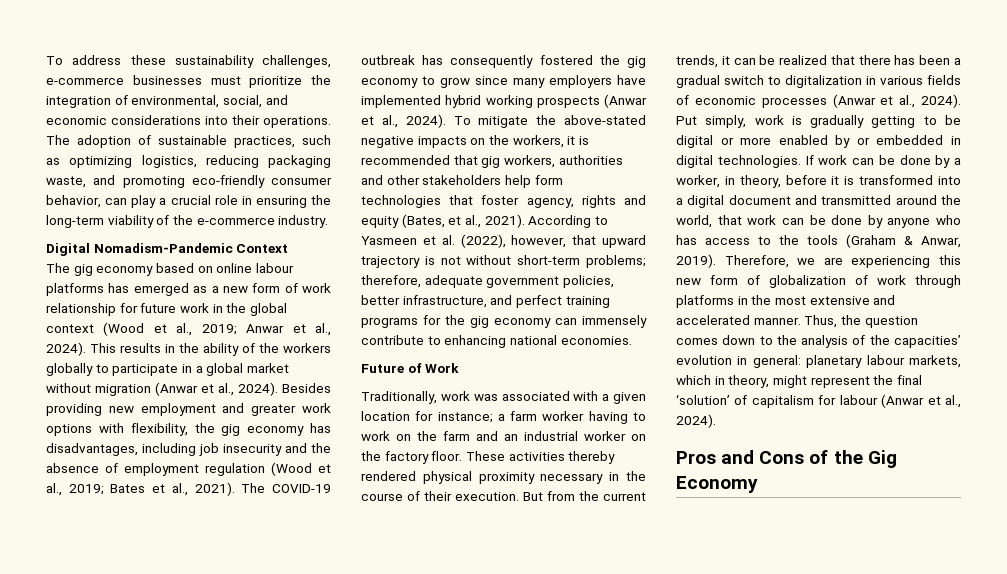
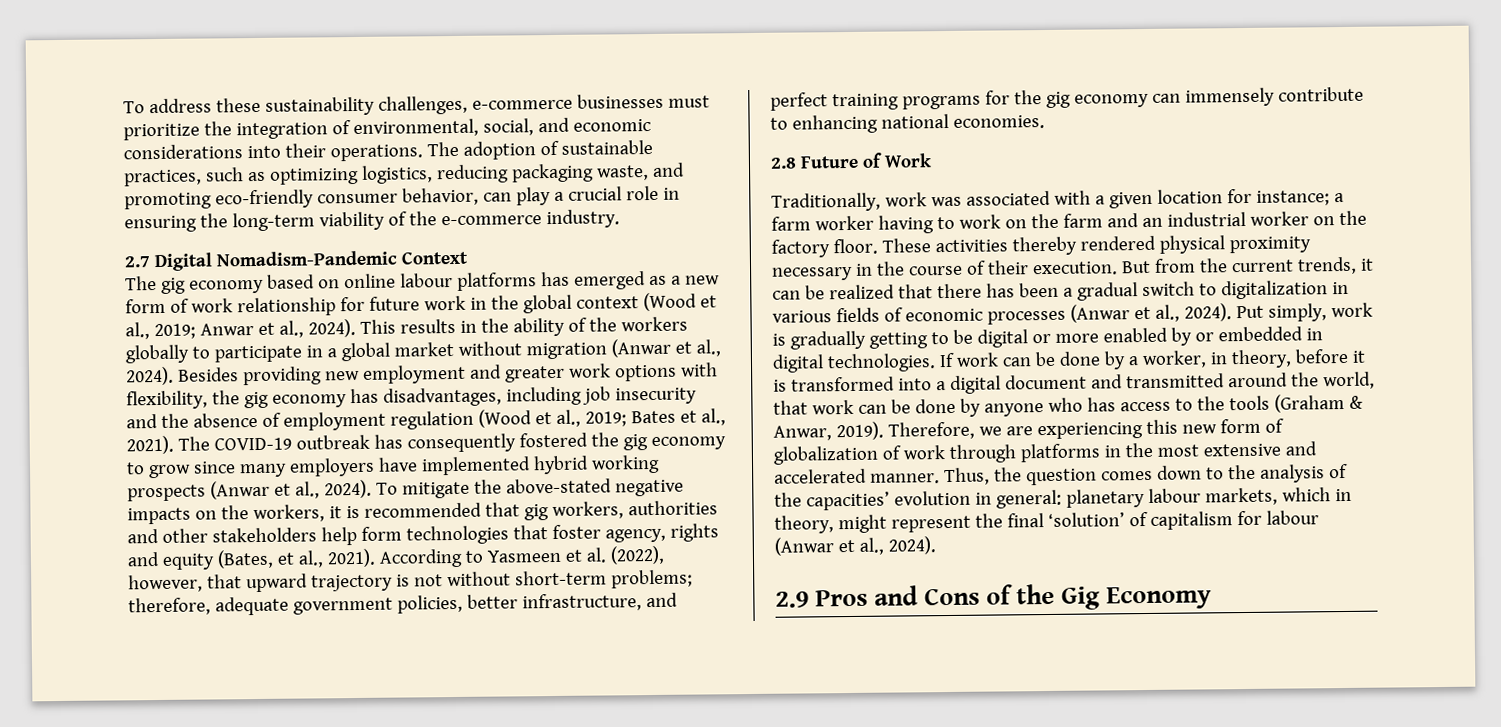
- Digital Nomadism-Pandemic Context
+ 2.7 Digital Nomadism-Pandemic Context
- Future of Work
+ 2.8 Future of Work
- Pros and Cons of the Gig Economy
+ 2.9 Pros and Cons of the Gig Economy

